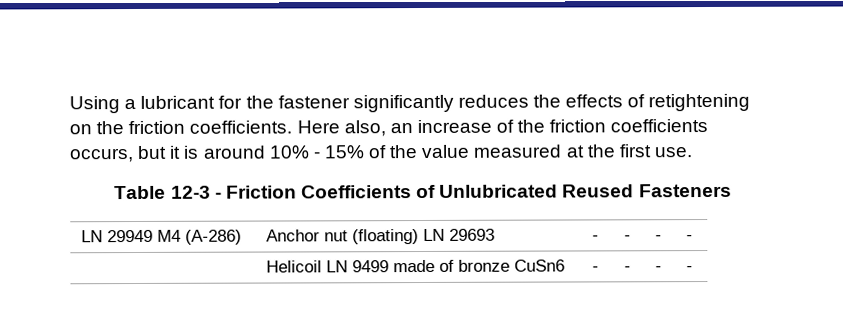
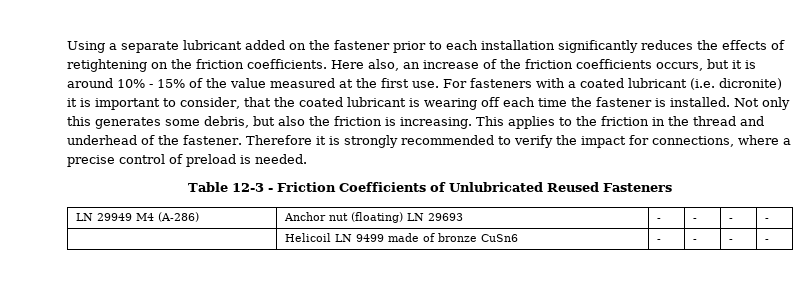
- Using a lubricant for the fastener significantly reduces the effects of retightening on the friction coefficients.
+ Using a separate lubricant added on the fastener prior to each installation significantly reduces the effects of retightening on the friction coefficients.
+ For fasteners with a coated lubricant (i.e. dicronite) it is important to consider, that the coated lubricant is wearing off each time the fastener is installed. Not only this generates some debris, but also the friction is increasing. This applies to the friction in the thread and underhead of the fastener. Therefore it is strongly recommended to verify the impact for connections, where a precise control of preload is needed.

